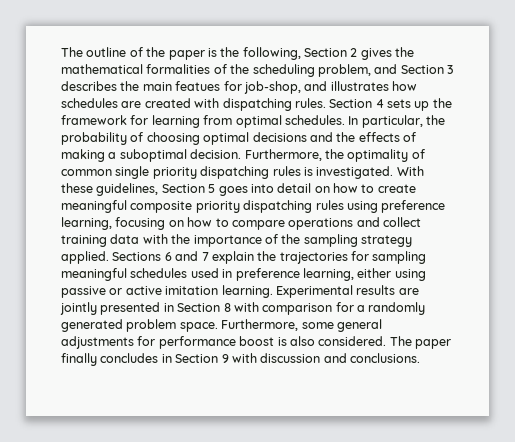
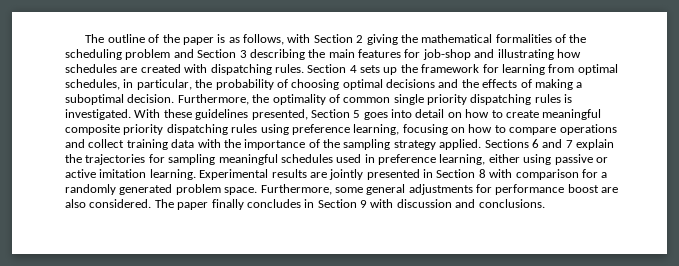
- The outline of the paper is the following, Section 2 gives the mathematical formalities of the scheduling problem, and Section 3 describes the main featues for job-shop, and illustrates how schedules are created with dispatching rules.
+ The outline of the paper is as follows, with Section 2 giving the mathematical formalities of the scheduling problem and Section 3 describing the main features for job-shop and illustrating how schedules are created with dispatching rules.
- Section 4 sets up the framework for learning from optimal schedules. In particular, the probability of choosing optimal decisions and the effects of making a suboptimal decision.
+ Section 4 sets up the framework for learning from optimal schedules, in particular, the probability of choosing optimal decisions and the effects of making a suboptimal decision.
- With these guidelines, Section 5 goes into detail on how to create meaningful composite priority dispatching rules using preference learning, focusing on how to compare operations and collect training data with the importance of the sampling strategy applied.
+ With these guidelines presented, Section 5 goes into detail on how to create meaningful composite priority dispatching rules using preference learning, focusing on how to compare operations and collect training data with the importance of the sampling strategy applied.
- Furthermore, some general adjustments for performance boost is also considered.
+ Furthermore, some general adjustments for performance boost are also considered.

